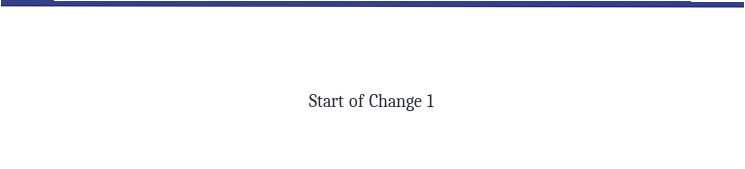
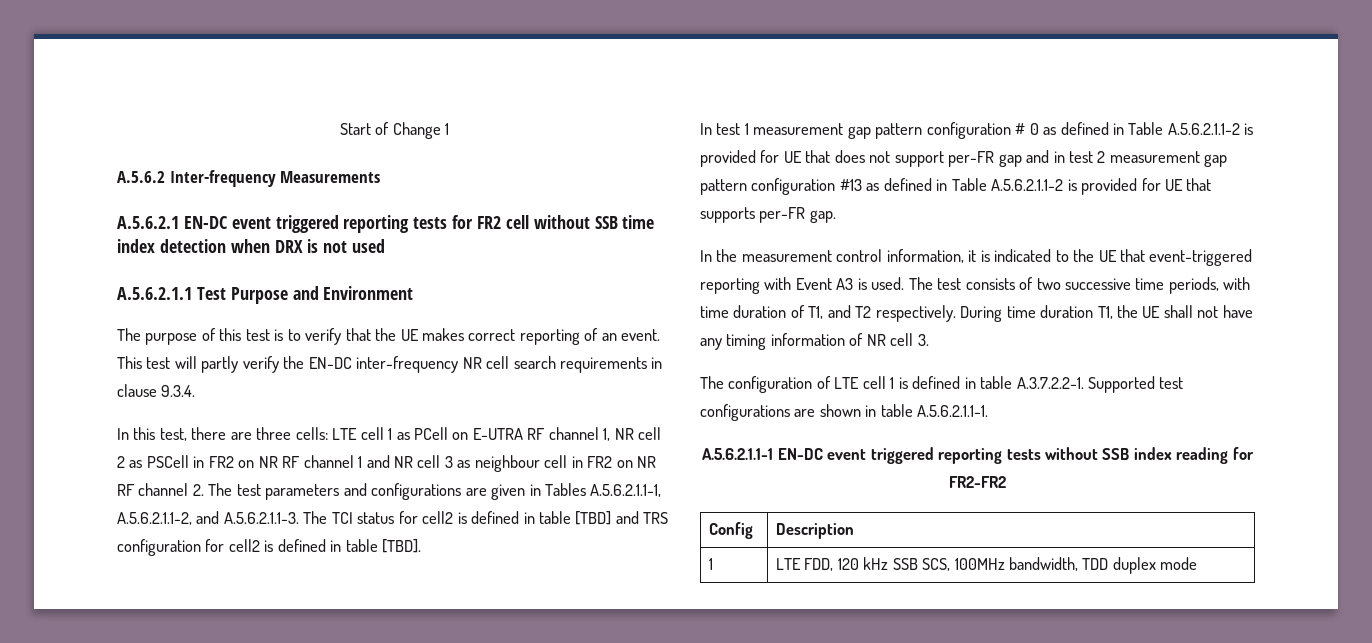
+ A.5.6.2 Inter-frequency Measurements
+ A.5.6.2.1 EN-DC event triggered reporting tests for FR2 cell without SSB time index detection when DRX is not used
+ A.5.6.2.1.1 Test Purpose and Environment
+ The purpose of this test is to verify that the UE makes correct reporting of an event. This test will partly verify the EN-DC inter-frequency NR cell search requirements in clause 9.3.4.
+ In this test, there are three cells: LTE cell 1 as PCell on E-UTRA RF channel 1, NR cell 2 as PSCell in FR2 on NR RF channel 1 and NR cell 3 as neighbour cell in FR2 on NR RF channel 2. The test parameters and configurations are given in Tables A.5.6.2.1.1-1, A.5.6.2.1.1-2, and A.5.6.2.1.1-3. The TCI status for cell2 is defined in table [TBD] and TRS configuration for cell2 is defined in table [TBD].
+ In test 1 measurement gap pattern configuration # 0 as defined in Table A.5.6.2.1.1-2 is provided for UE that does not support per-FR gap and in test 2 measurement gap pattern configuration #13 as defined in Table A.5.6.2.1.1-2 is provided for UE that supports per-FR gap.
+ In the measurement control information, it is indicated to the UE that event-triggered reporting with Event A3 is used. The test consists of two successive time periods, with time duration of T1, and T2 respectively. During time duration T1, the UE shall not have any timing information of NR cell 3.
+ The configuration of LTE cell 1 is defined in table A.3.7.2.2-1. Supported test configurations are shown in table A.5.6.2.1.1-1.
+ A.5.6.2.1.1-1 EN-DC event triggered reporting tests without SSB index reading for FR2-FR2
+ Config | Description
+ 1 | LTE FDD, 120 kHz SSB SCS, 100MHz bandwidth, TDD duplex mode

